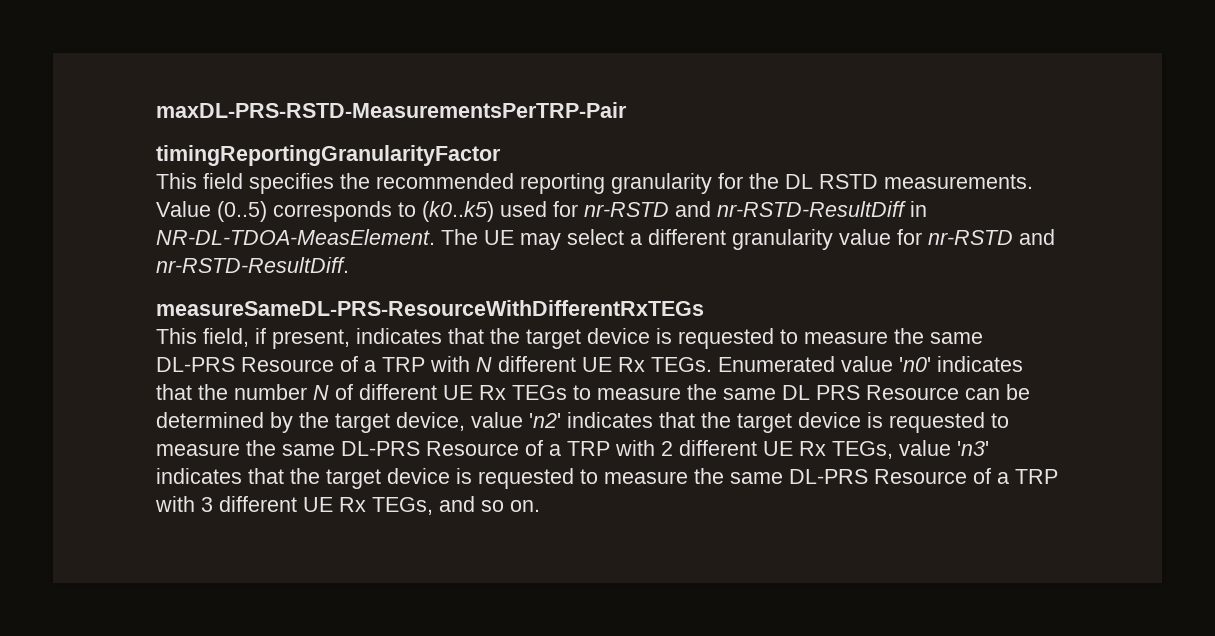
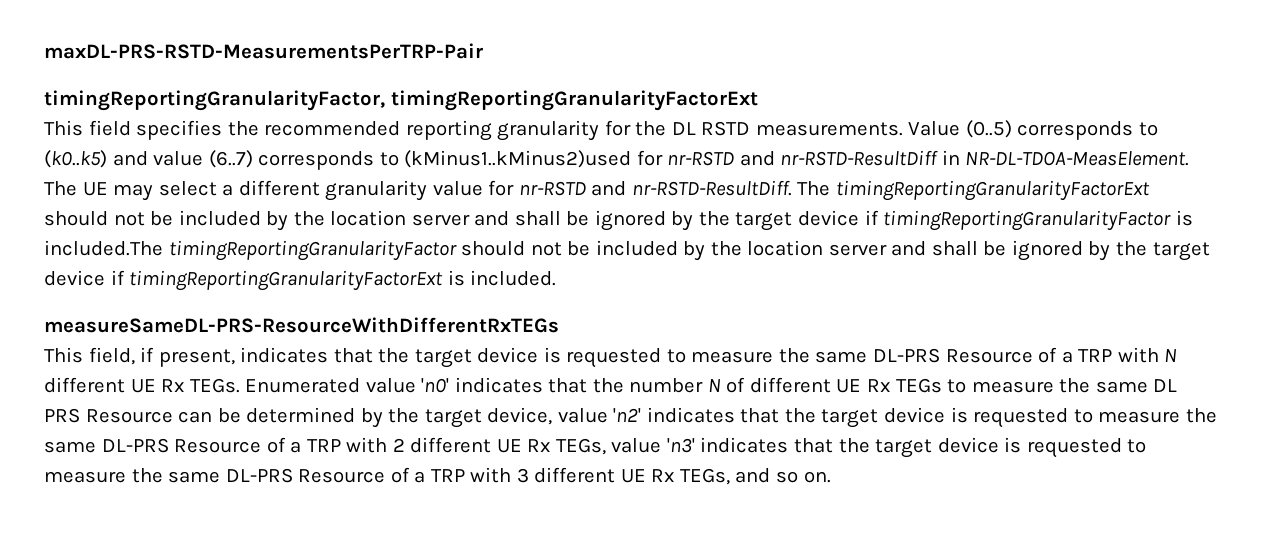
- timingReportingGranularityFactor
+ timingReportingGranularityFactor, timingReportingGranularityFactorExt
- Value (0..5) corresponds to (k0..k5) used for nr-RSTD and nr-RSTD-ResultDiff in NR-DL-TDOA-MeasElement.
+ Value (0..5) corresponds to (k0..k5) and value (6..7) corresponds to (kMinus1..kMinus2)used for nr-RSTD and nr-RSTD-ResultDiff in NR-DL-TDOA-MeasElement.
+ The timingReportingGranularityFactorExt should not be included by the location server and shall be ignored by the target device if timingReportingGranularityFactor is included.The timingReportingGranularityFactor should not be included by the location server and shall be ignored by the target device if timingReportingGranularityFactorExt is included.

